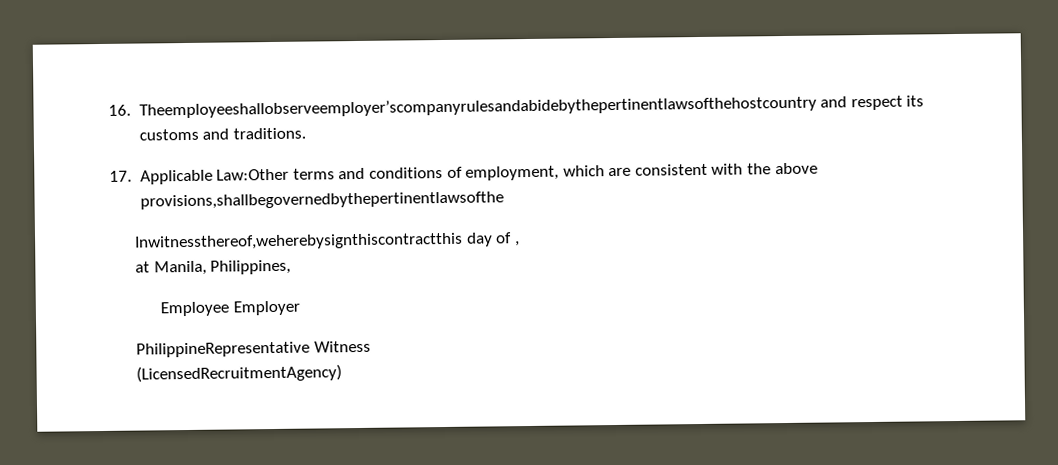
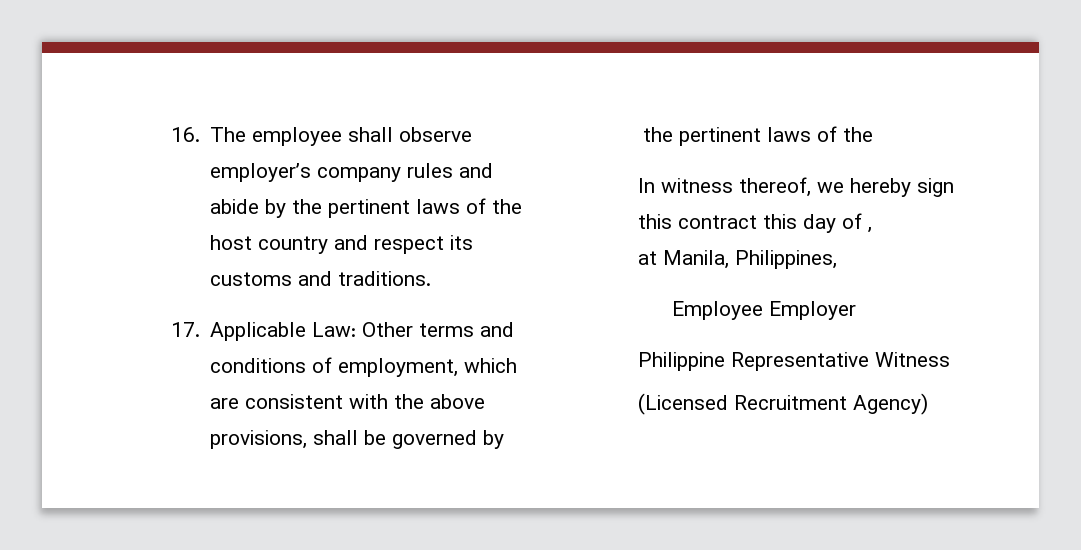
- 16. Theemployeeshallobserveemployer’scompanyrulesandabidebythepertinentlawsofthehostcountry and respect its customs and traditions.
+ 16. The employee shall observe employer’s company rules and abide by the pertinent laws of the host country and respect its customs and traditions.
- 17. Applicable Law:Other terms and conditions of employment, which are consistent with the above provisions,shallbegovernedbythepertinentlawsofthe
- Inwitnessthereof,weherebysignthiscontractthis day of ,
+ 17. Applicable Law: Other terms and conditions of employment, which are consistent with the above provisions, shall be governed by the pertinent laws of the
+ In witness thereof, we hereby sign this contract this day of ,
- PhilippineRepresentative Witness
+ Philippine Representative Witness
- (LicensedRecruitmentAgency)
+ (Licensed Recruitment Agency)

